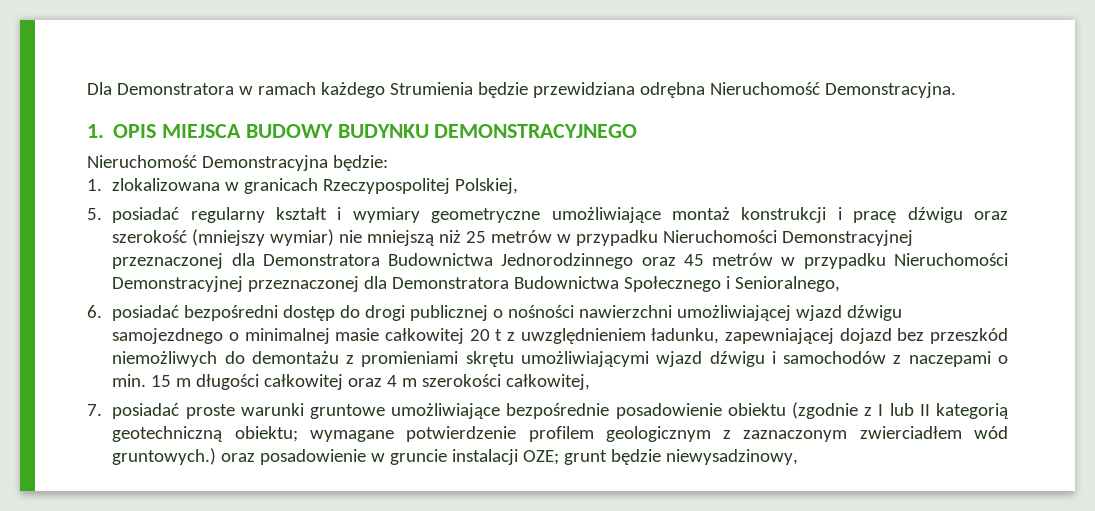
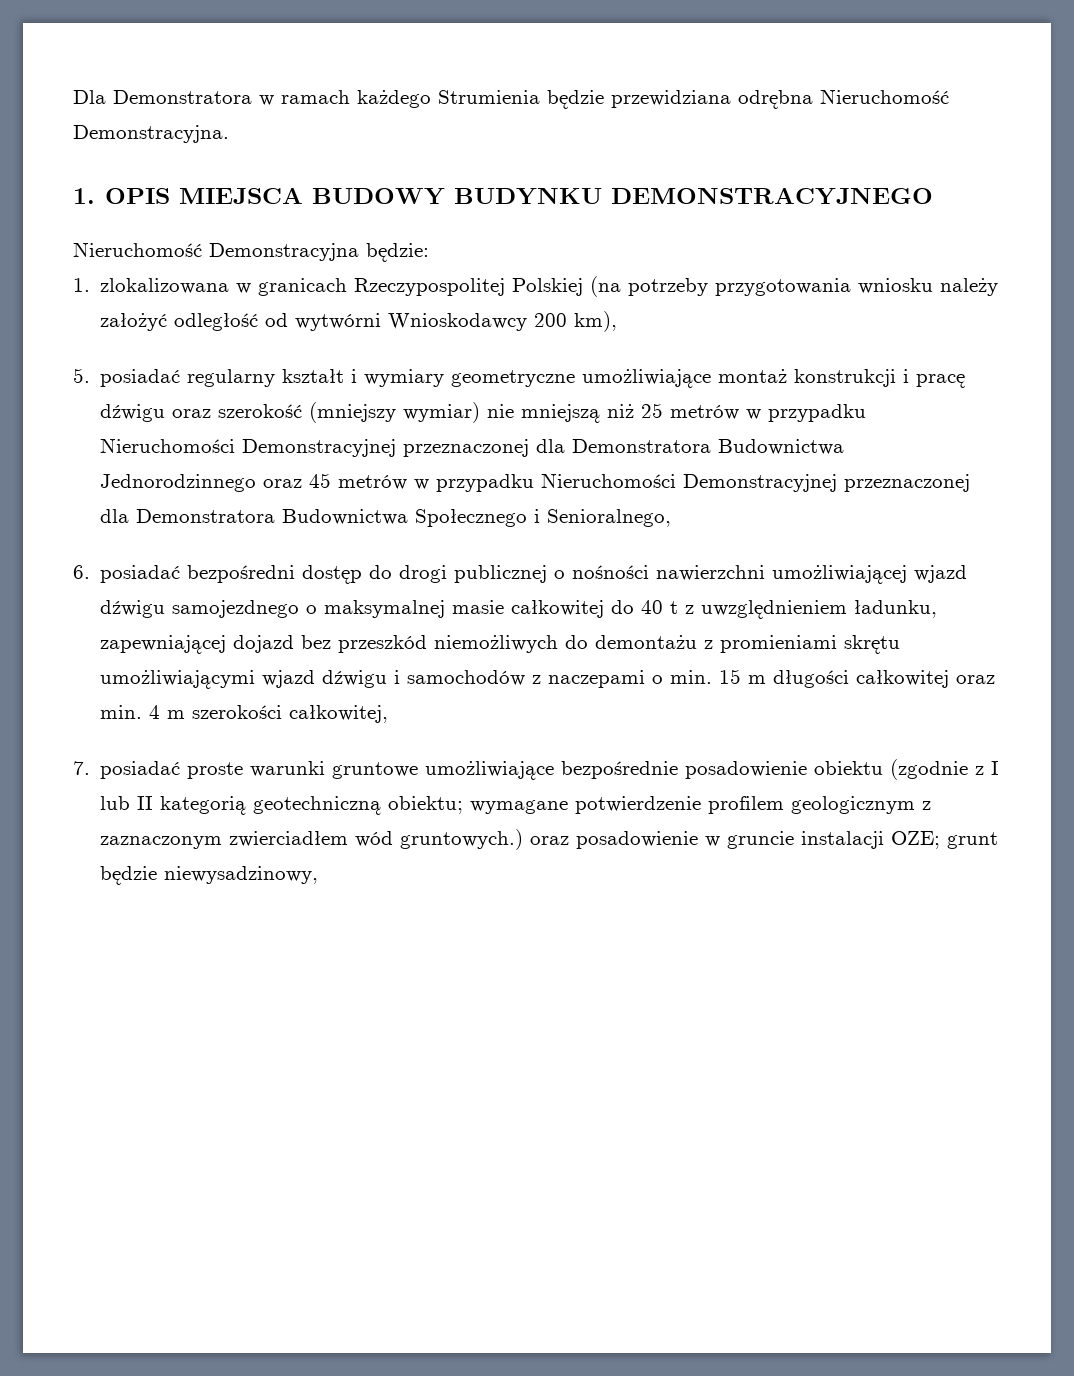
- 1. zlokalizowana w granicach Rzeczypospolitej Polskiej,
+ 1. zlokalizowana w granicach Rzeczypospolitej Polskiej (na potrzeby przygotowania wniosku należy założyć odległość od wytwórni Wnioskodawcy 200 km),
- 6. posiadać bezpośredni dostęp do drogi publicznej o nośności nawierzchni umożliwiającej wjazd dźwigu samojezdnego o minimalnej masie całkowitej 20 t z uwzględnieniem ładunku, zapewniającej dojazd bez przeszkód niemożliwych do demontażu z promieniami skrętu umożliwiającymi wjazd dźwigu i samochodów z naczepami o min. 15 m długości całkowitej oraz 4 m szerokości całkowitej,
+ 6. posiadać bezpośredni dostęp do drogi publicznej o nośności nawierzchni umożliwiającej wjazd dźwigu samojezdnego o maksymalnej masie całkowitej do 40 t z uwzględnieniem ładunku, zapewniającej dojazd bez przeszkód niemożliwych do demontażu z promieniami skrętu umożliwiającymi wjazd dźwigu i samochodów z naczepami o min. 15 m długości całkowitej oraz min. 4 m szerokości całkowitej,

